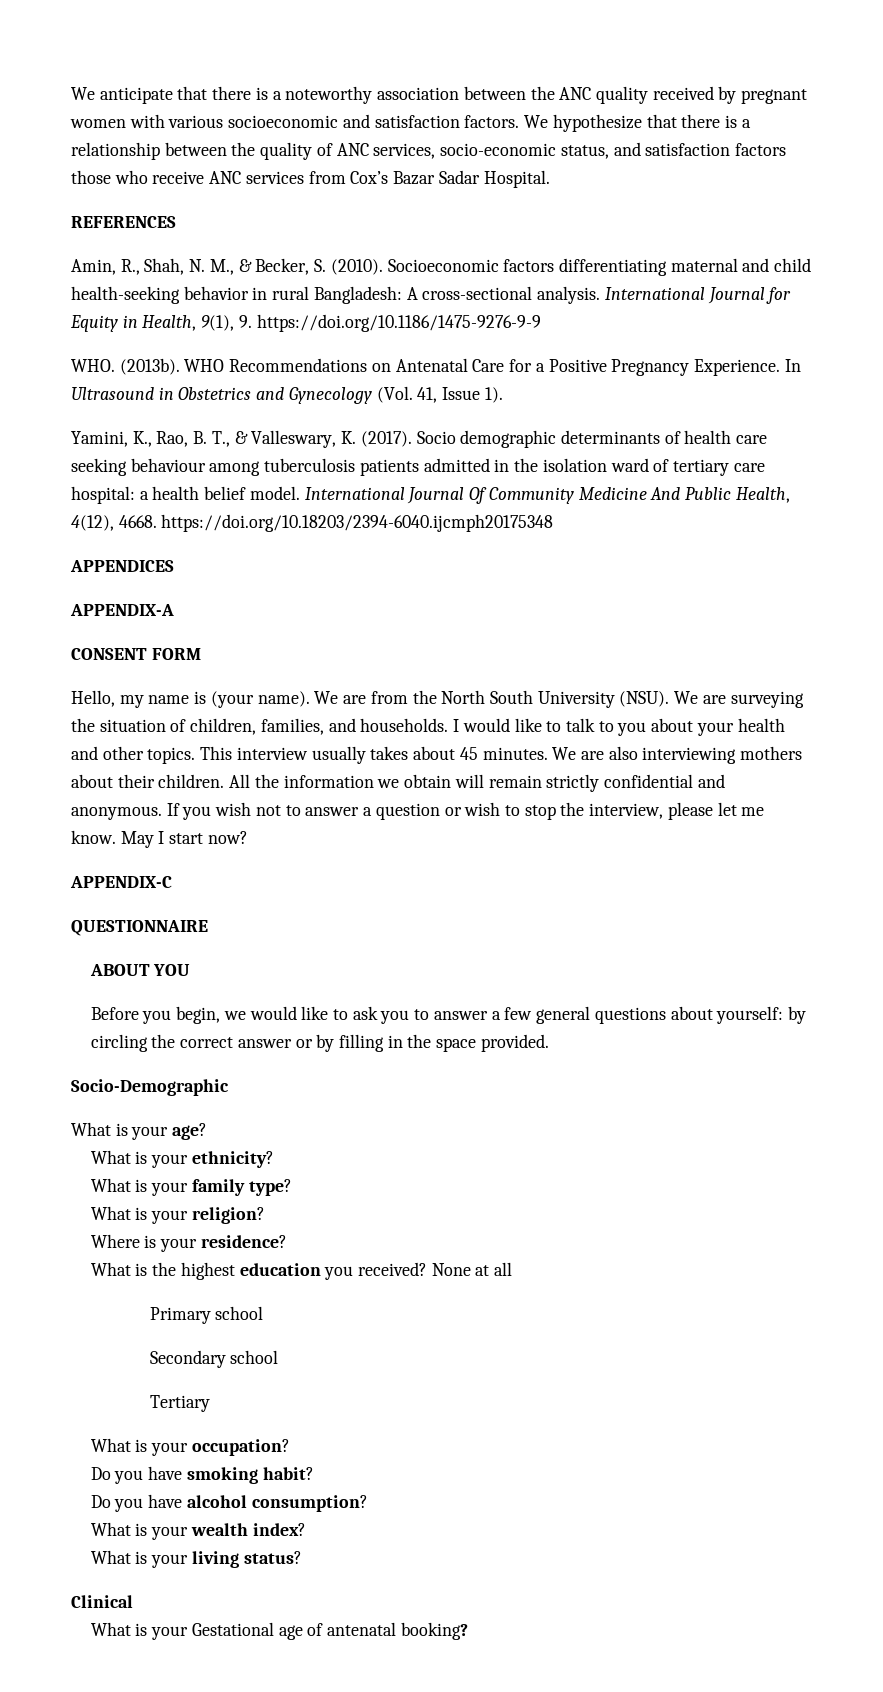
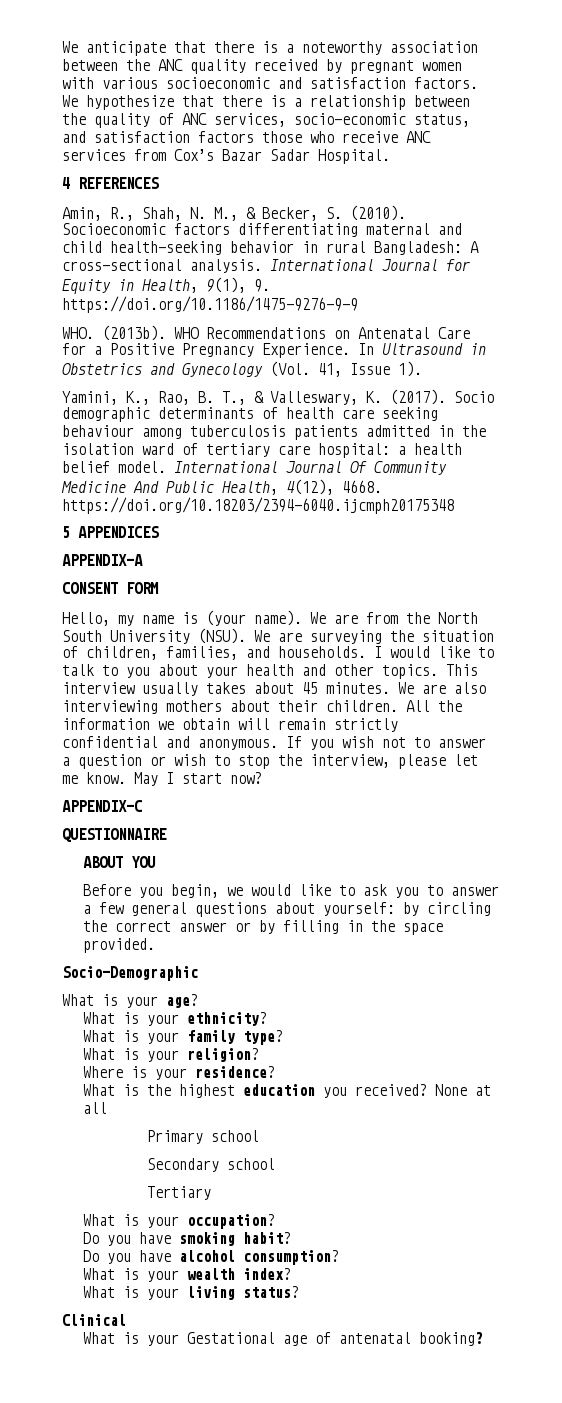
- REFERENCES
+ 4 REFERENCES
- APPENDICES
+ 5 APPENDICES

